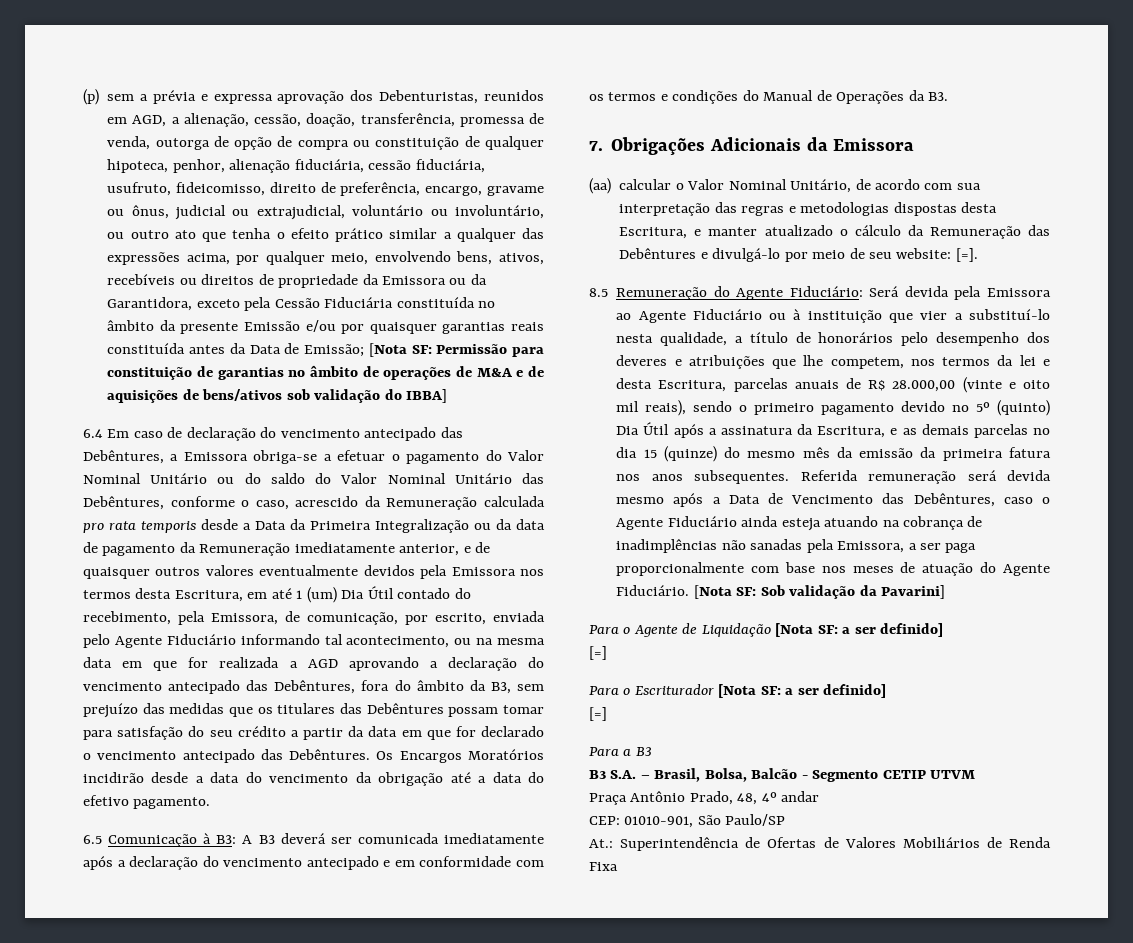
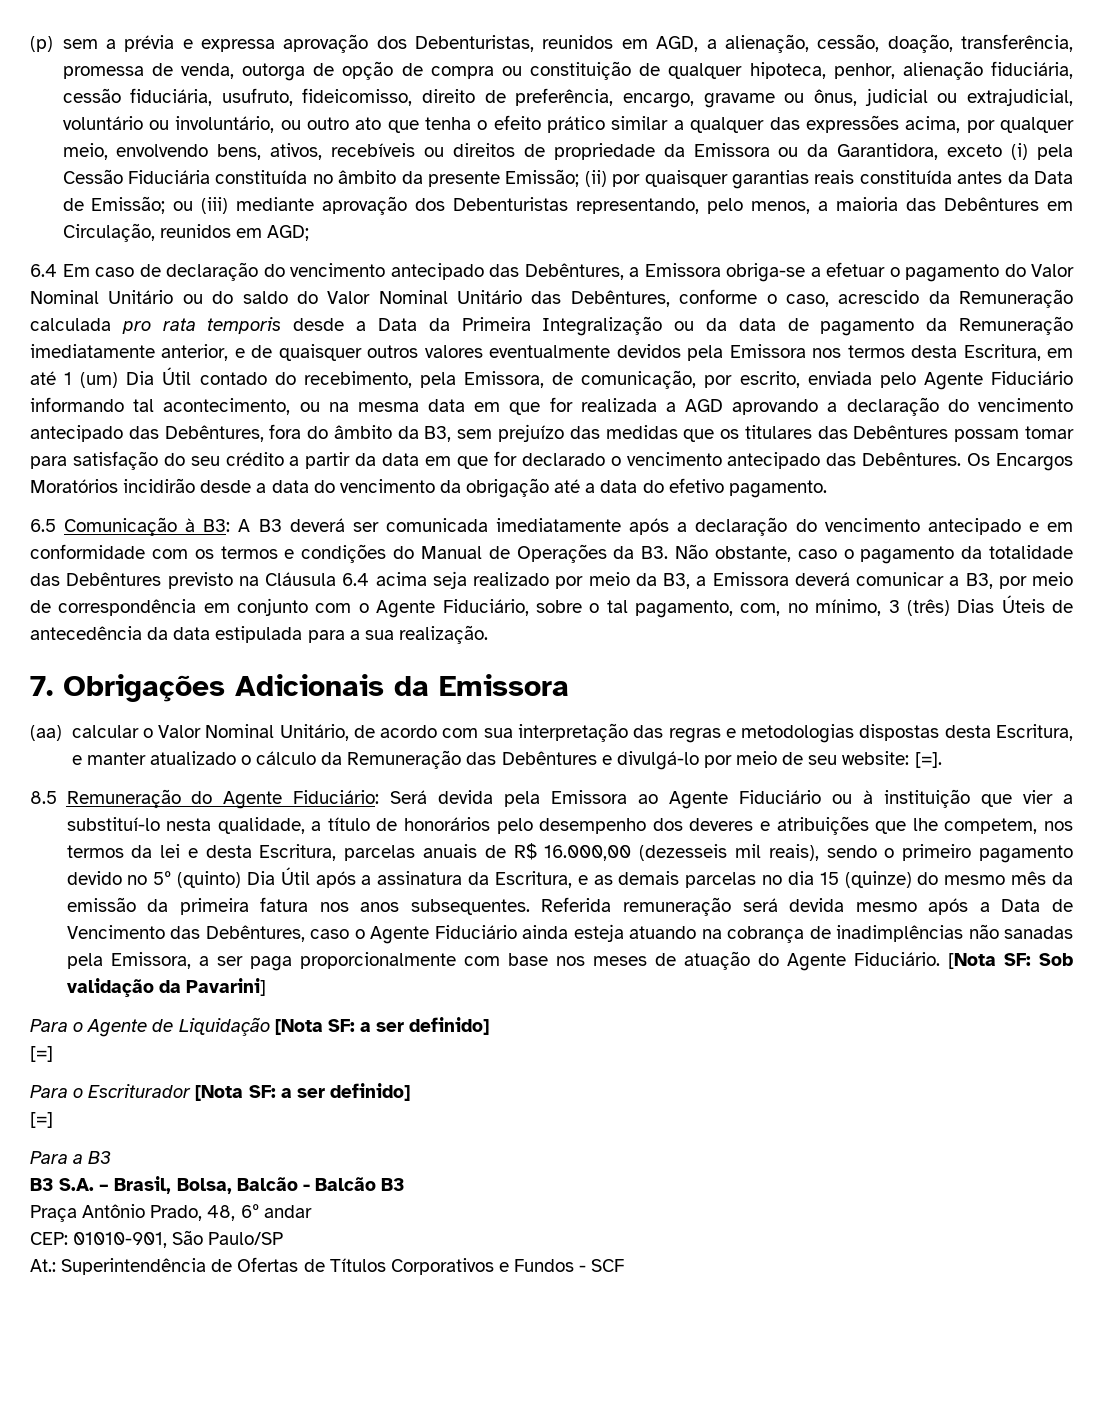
- (p) sem a prévia e expressa aprovação dos Debenturistas, reunidos em AGD, a alienação, cessão, doação, transferência, promessa de venda, outorga de opção de compra ou constituição de qualquer hipoteca, penhor, alienação fiduciária, cessão fiduciária, usufruto, fideicomisso, direito de preferência, encargo, gravame ou ônus, judicial ou extrajudicial, voluntário ou involuntário, ou outro ato que tenha o efeito prático similar a qualquer das expressões acima, por qualquer meio, envolvendo bens, ativos, recebíveis ou direitos de propriedade da Emissora ou da Garantidora, exceto pela Cessão Fiduciária constituída no âmbito da presente Emissão e/ou por quaisquer garantias reais constituída antes da Data de Emissão;
+ (p) sem a prévia e expressa aprovação dos Debenturistas, reunidos em AGD, a alienação, cessão, doação, transferência, promessa de venda, outorga de opção de compra ou constituição de qualquer hipoteca, penhor, alienação fiduciária, cessão fiduciária, usufruto, fideicomisso, direito de preferência, encargo, gravame ou ônus, judicial ou extrajudicial, voluntário ou involuntário, ou outro ato que tenha o efeito prático similar a qualquer das expressões acima, por qualquer meio, envolvendo bens, ativos, recebíveis ou direitos de propriedade da Emissora ou da Garantidora, exceto (i) pela Cessão Fiduciária constituída no âmbito da presente Emissão; (ii) por quaisquer garantias reais constituída antes da Data de Emissão;
- [Nota SF: Permissão para constituição de garantias no âmbito de operações de M&A e de aquisições de bens/ativos sob validação do IBBA]
+ ou (iii) mediante aprovação dos Debenturistas representando, pelo menos, a maioria das Debêntures em Circulação, reunidos em AGD;
- 6.5 Comunicação à B3: A B3 deverá ser comunicada imediatamente após a declaração do vencimento antecipado e em conformidade com os termos e condições do Manual de Operações da B3.
+ 6.5 Comunicação à B3: A B3 deverá ser comunicada imediatamente após a declaração do vencimento antecipado e em conformidade com os termos e condições do Manual de Operações da B3. Não obstante, caso o pagamento da totalidade das Debêntures previsto na Cláusula 6.4 acima seja realizado por meio da B3, a Emissora deverá comunicar a B3, por meio de correspondência em conjunto com o Agente Fiduciário, sobre o tal pagamento, com, no mínimo, 3 (três) Dias Úteis de antecedência da data estipulada para a sua realização.
- Será devida pela Emissora ao Agente Fiduciário ou à instituição que vier a substituí-lo nesta qualidade, a título de honorários pelo desempenho dos deveres e atribuições que lhe competem, nos termos da lei e desta Escritura, parcelas anuais de R$ 28.000,00 (vinte e oito mil reais), sendo o primeiro pagamento devido no 5º (quinto) Dia Útil após a assinatura da Escritura, e as demais parcelas no dia 15 (quinze) do mesmo mês da emissão da primeira fatura nos anos subsequentes.
+ Será devida pela Emissora ao Agente Fiduciário ou à instituição que vier a substituí-lo nesta qualidade, a título de honorários pelo desempenho dos deveres e atribuições que lhe competem, nos termos da lei e desta Escritura, parcelas anuais de R$ 16.000,00 (dezesseis mil reais), sendo o primeiro pagamento devido no 5º (quinto) Dia Útil após a assinatura da Escritura, e as demais parcelas no dia 15 (quinze) do mesmo mês da emissão da primeira fatura nos anos subsequentes.
- B3 S.A. – Brasil, Bolsa, Balcão - Segmento CETIP UTVM
+ B3 S.A. – Brasil, Bolsa, Balcão - Balcão B3
- Praça Antônio Prado, 48, 4º andar
+ Praça Antônio Prado, 48, 6º andar
- At.: Superintendência de Ofertas de Valores Mobiliários de Renda Fixa
+ At.: Superintendência de Ofertas de Títulos Corporativos e Fundos - SCF

